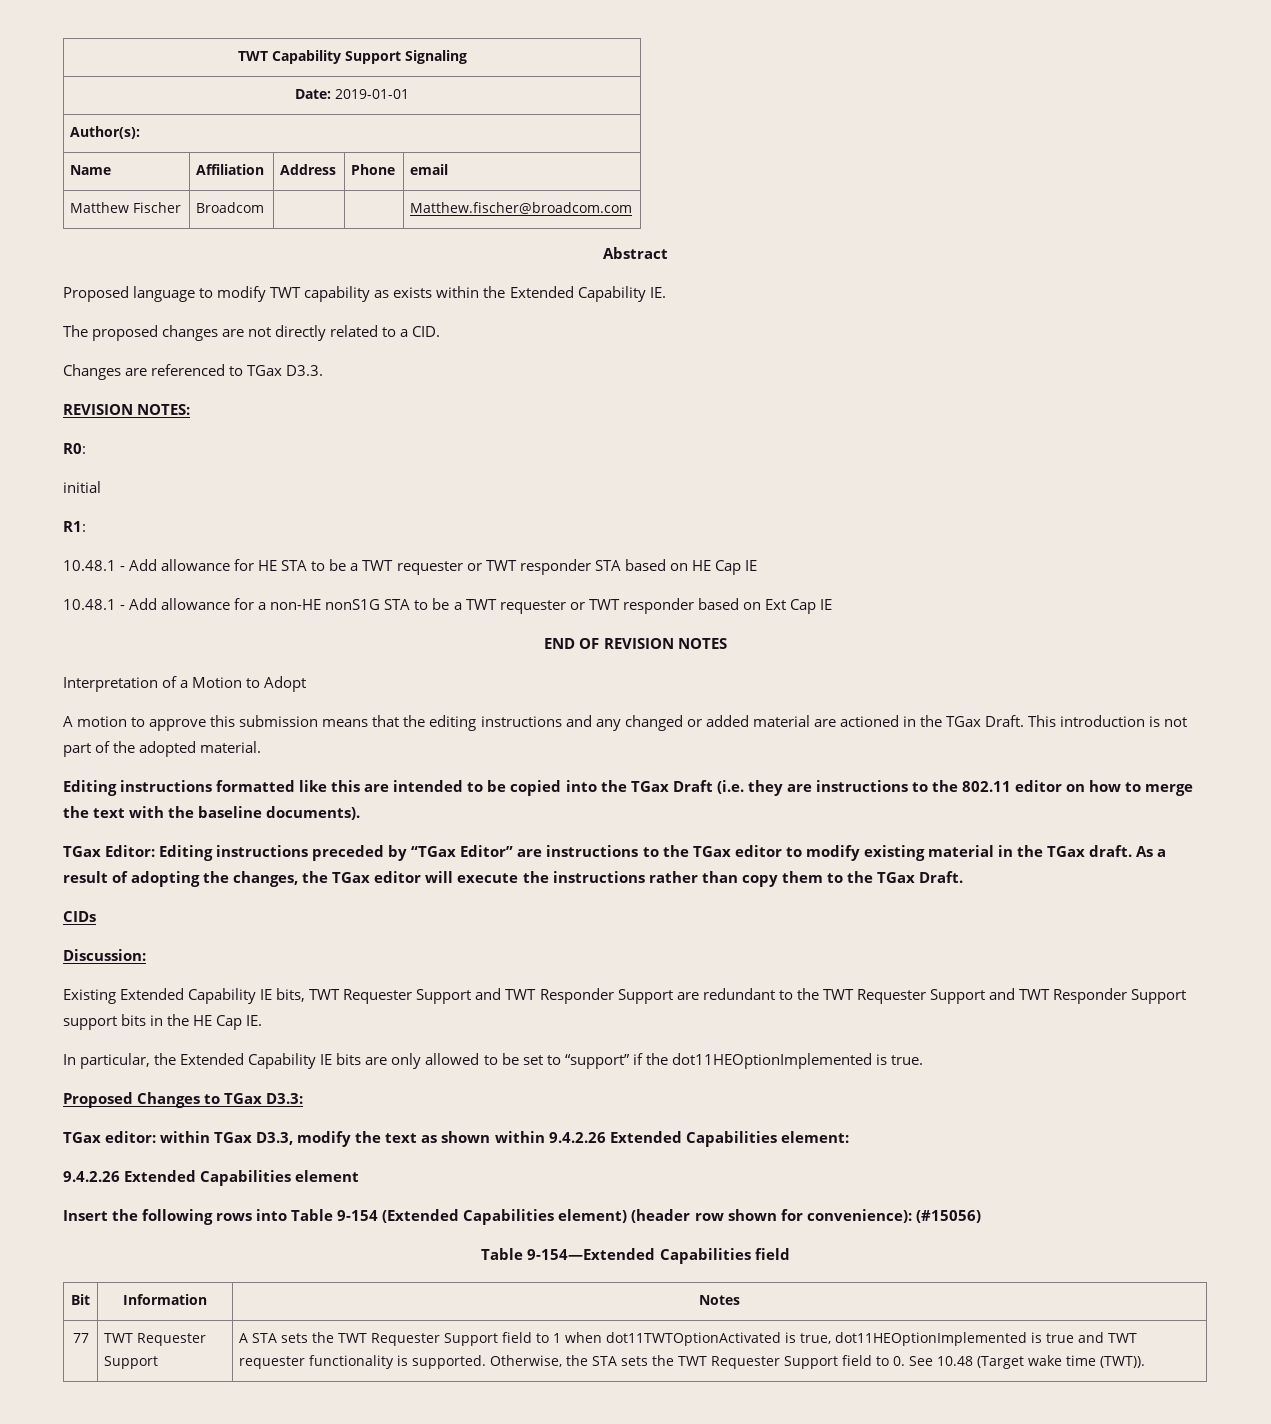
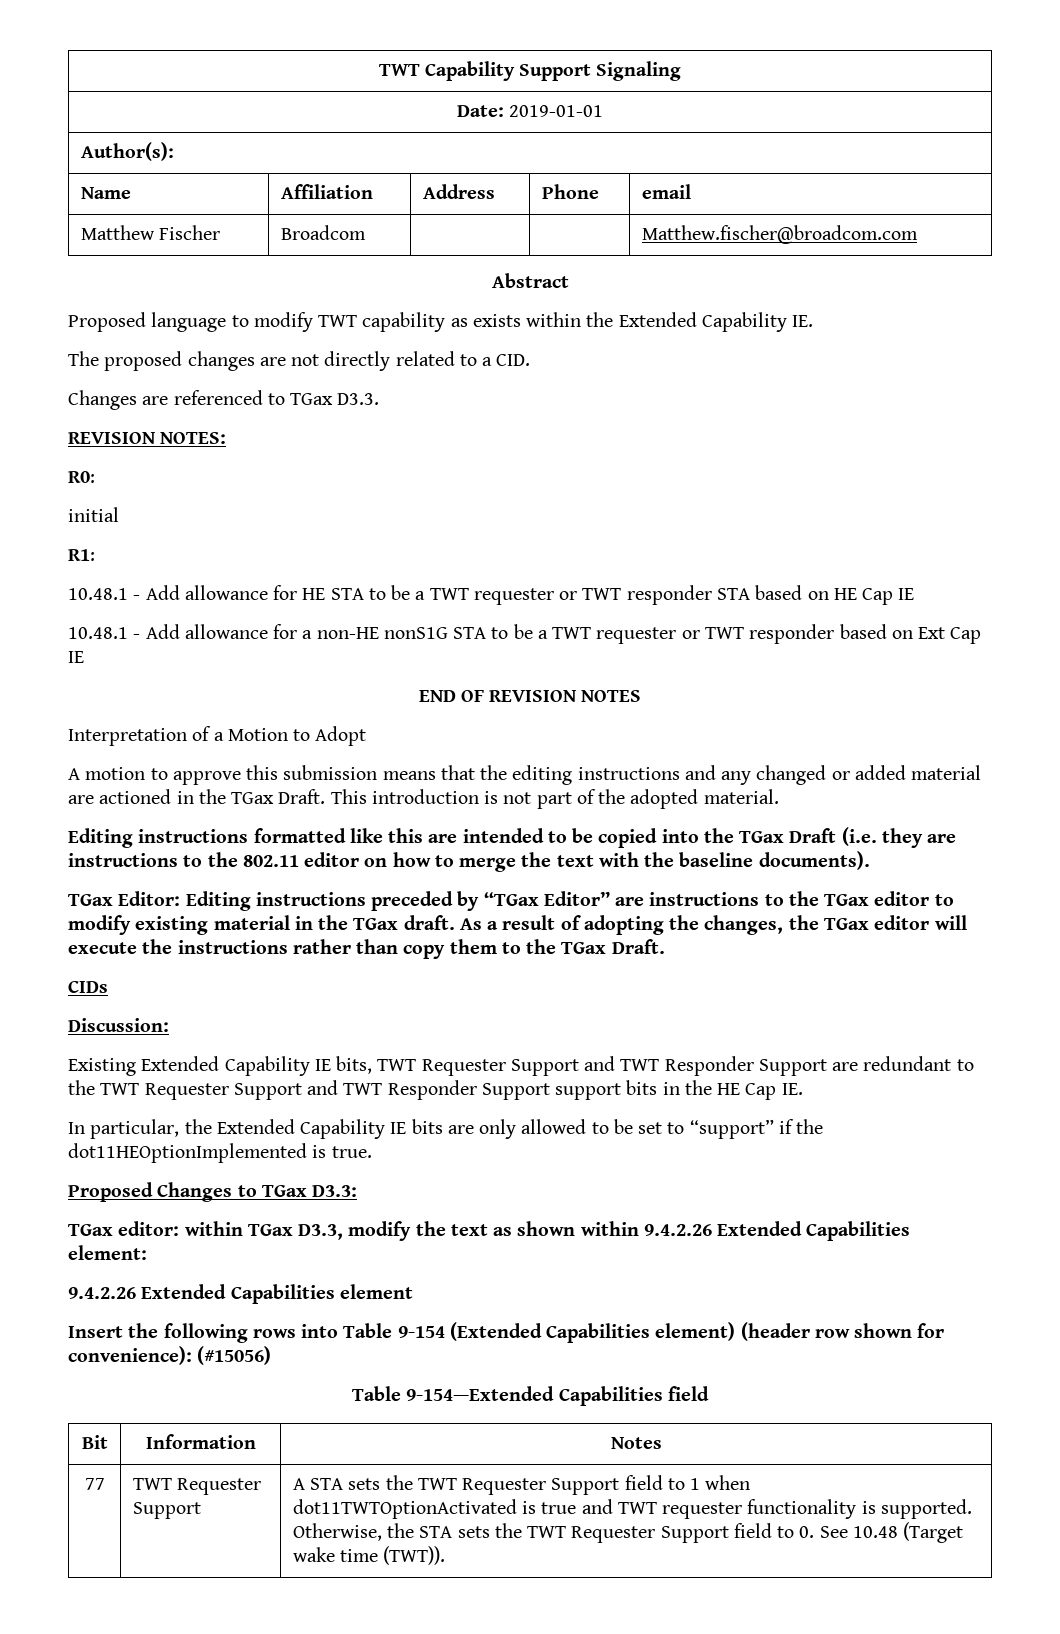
- A STA sets the TWT Requester Support field to 1 when dot11TWTOptionActivated is true, dot11HEOptionImplemented is true and TWT requester functionality is supported.
+ A STA sets the TWT Requester Support field to 1 when dot11TWTOptionActivated is true and TWT requester functionality is supported.

